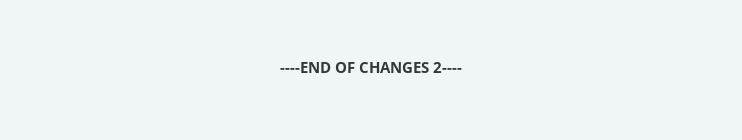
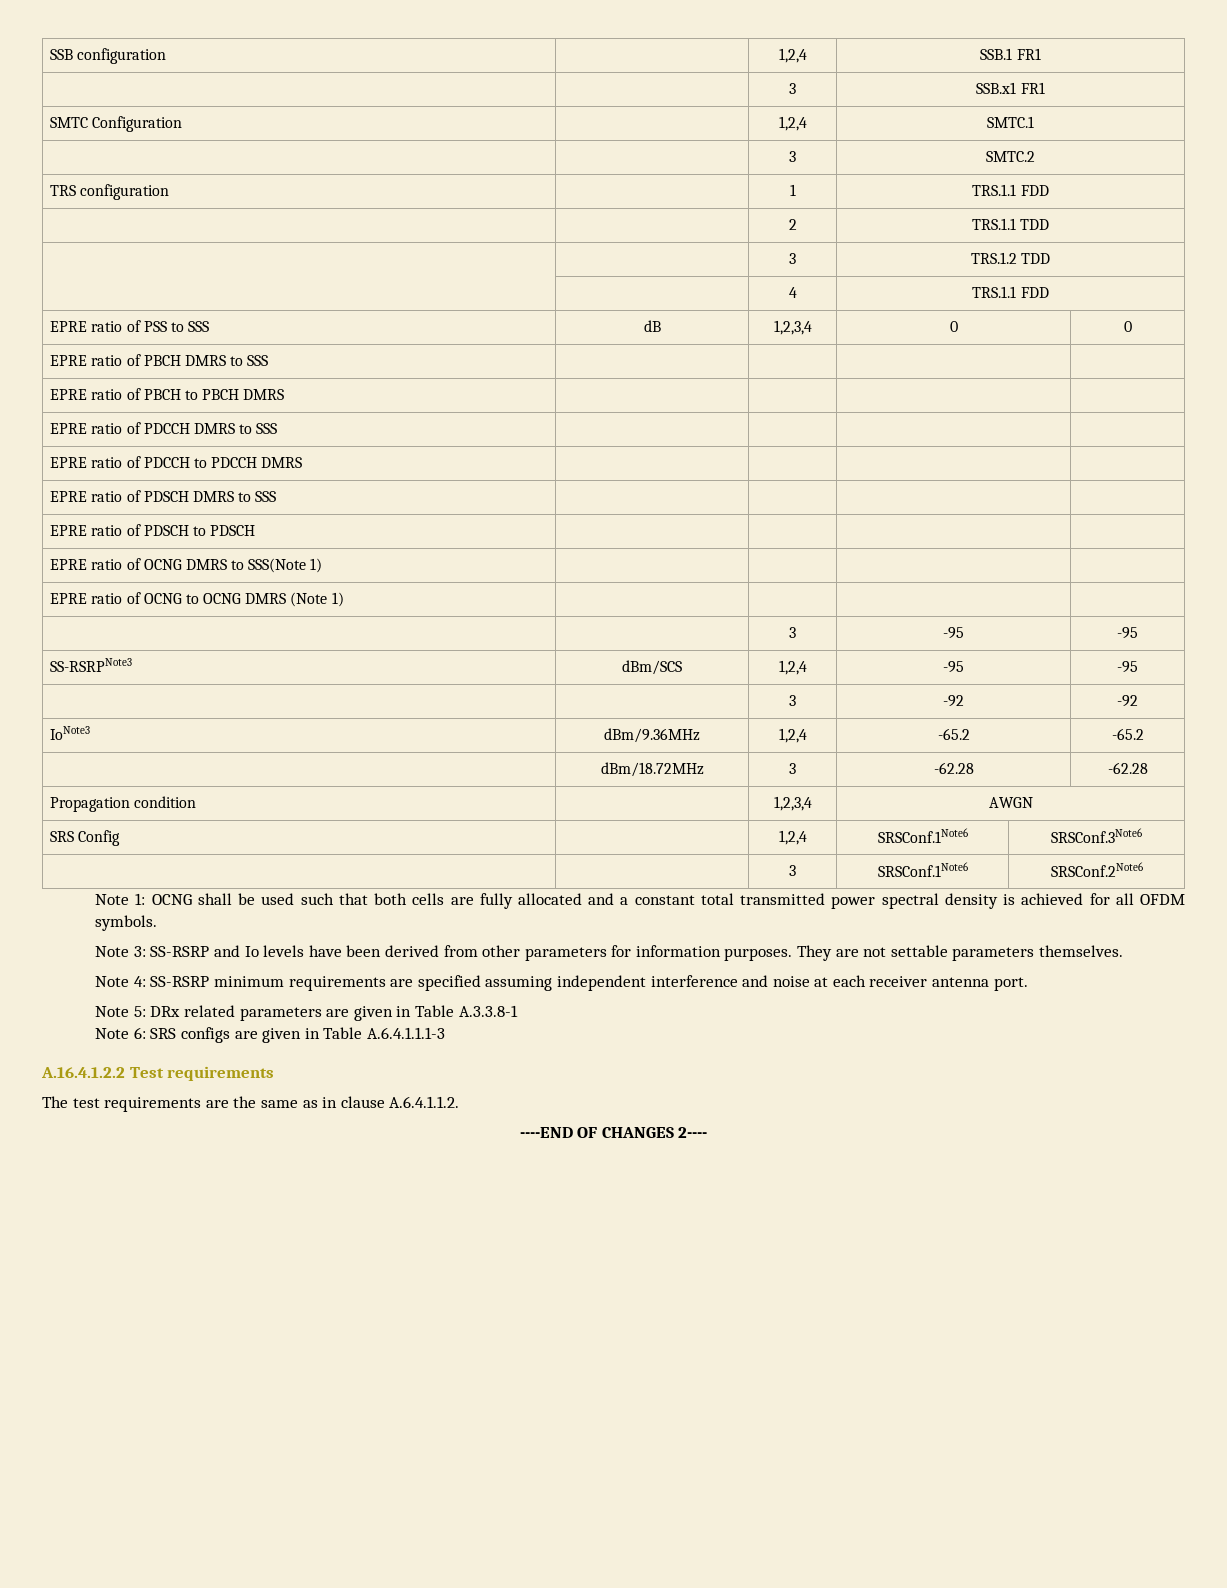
+ SSB configuration | | 1,2,4 | SSB.1 FR1
+ | | 3 | SSB.x1 FR1
+ SMTC Configuration | | 1,2,4 | SMTC.1
+ | | 3 | SMTC.2
+ TRS configuration | | 1 | TRS.1.1 FDD
+ | | 2 | TRS.1.1 TDD
+ | | 3 | TRS.1.2 TDD
+ | | 4 | TRS.1.1 FDD
+ EPRE ratio of PSS to SSS | dB | 1,2,3,4 | 0 | 0
+ EPRE ratio of PBCH DMRS to SSS | | | |
+ EPRE ratio of PBCH to PBCH DMRS | | | |
+ EPRE ratio of PDCCH DMRS to SSS | | | |
+ EPRE ratio of PDCCH to PDCCH DMRS | | | |
+ EPRE ratio of PDSCH DMRS to SSS | | | |
+ EPRE ratio of PDSCH to PDSCH | | | |
+ EPRE ratio of OCNG DMRS to SSS(Note 1) | | | |
+ EPRE ratio of OCNG to OCNG DMRS (Note 1) | | | |
+ | | 3 | -95 | -95
+ SS-RSRPNote3 | dBm/SCS | 1,2,4 | -95 | -95
+ | | 3 | -92 | -92
+ IoNote3 | dBm/9.36MHz | 1,2,4 | -65.2 | -65.2
+ | dBm/18.72MHz | 3 | -62.28 | -62.28
+ Propagation condition | | 1,2,3,4 | AWGN
+ SRS Config | | 1,2,4 | SRSConf.1Note6 | SRSConf.3Note6
+ | | 3 | SRSConf.1Note6 | SRSConf.2Note6
+ Note 1: OCNG shall be used such that both cells are fully allocated and a constant total transmitted power spectral density is achieved for all OFDM symbols.
+ Note 3: SS-RSRP and Io levels have been derived from other parameters for information purposes. They are not settable parameters themselves.
+ Note 4: SS-RSRP minimum requirements are specified assuming independent interference and noise at each receiver antenna port.
+ Note 5: DRx related parameters are given in Table A.3.3.8-1
+ Note 6: SRS configs are given in Table A.6.4.1.1.1-3
+ A.16.4.1.2.2 Test requirements
+ The test requirements are the same as in clause A.6.4.1.1.2.

